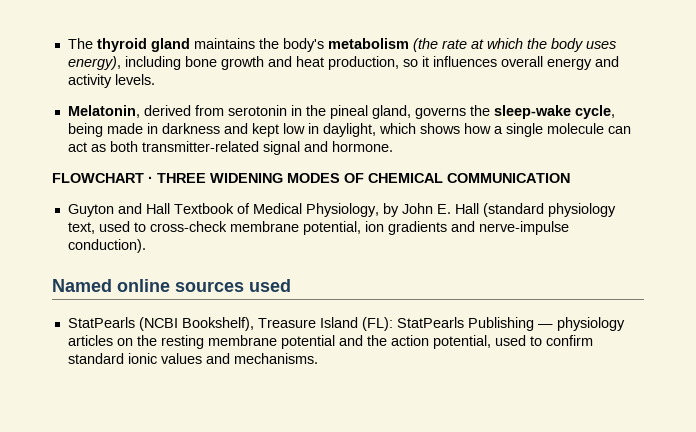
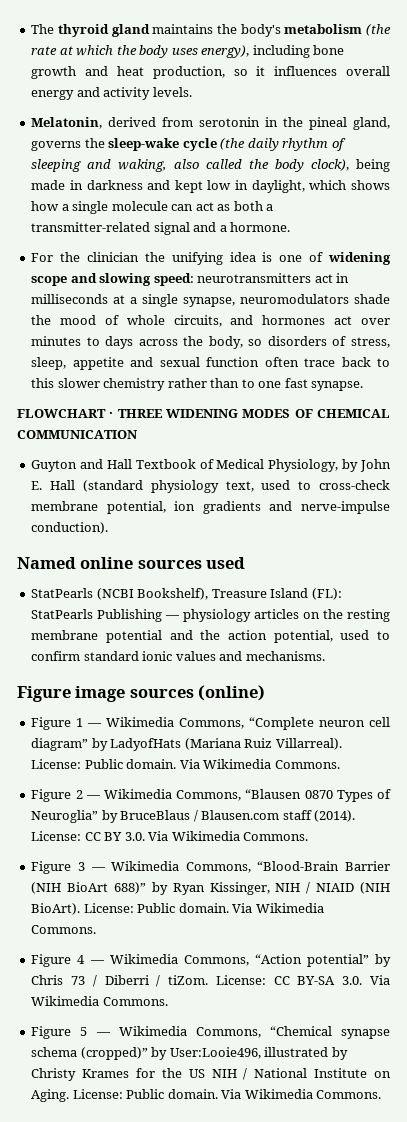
- Melatonin, derived from serotonin in the pineal gland, governs the sleep-wake cycle, being made in darkness and kept low in daylight, which shows how a single molecule can act as both transmitter-related signal and hormone.
+ Melatonin, derived from serotonin in the pineal gland, governs the sleep-wake cycle (the daily rhythm of sleeping and waking, also called the body clock), being made in darkness and kept low in daylight, which shows how a single molecule can act as both a transmitter-related signal and a hormone.
+ For the clinician the unifying idea is one of widening scope and slowing speed: neurotransmitters act in milliseconds at a single synapse, neuromodulators shade the mood of whole circuits, and hormones act over minutes to days across the body, so disorders of stress, sleep, appetite and sexual function often trace back to this slower chemistry rather than to one fast synapse.
+ Figure image sources (online)
+ Figure 1 — Wikimedia Commons, “Complete neuron cell diagram” by LadyofHats (Mariana Ruiz Villarreal). License: Public domain. Via Wikimedia Commons.
+ Figure 2 — Wikimedia Commons, “Blausen 0870 Types of Neuroglia” by BruceBlaus / Blausen.com staff (2014). License: CC BY 3.0. Via Wikimedia Commons.
+ Figure 3 — Wikimedia Commons, “Blood-Brain Barrier (NIH BioArt 688)” by Ryan Kissinger, NIH / NIAID (NIH BioArt). License: Public domain. Via Wikimedia Commons.
+ Figure 4 — Wikimedia Commons, “Action potential” by Chris 73 / Diberri / tiZom. License: CC BY-SA 3.0. Via Wikimedia Commons.
+ Figure 5 — Wikimedia Commons, “Chemical synapse schema (cropped)” by User:Looie496, illustrated by Christy Krames for the US NIH / National Institute on Aging. License: Public domain. Via Wikimedia Commons.

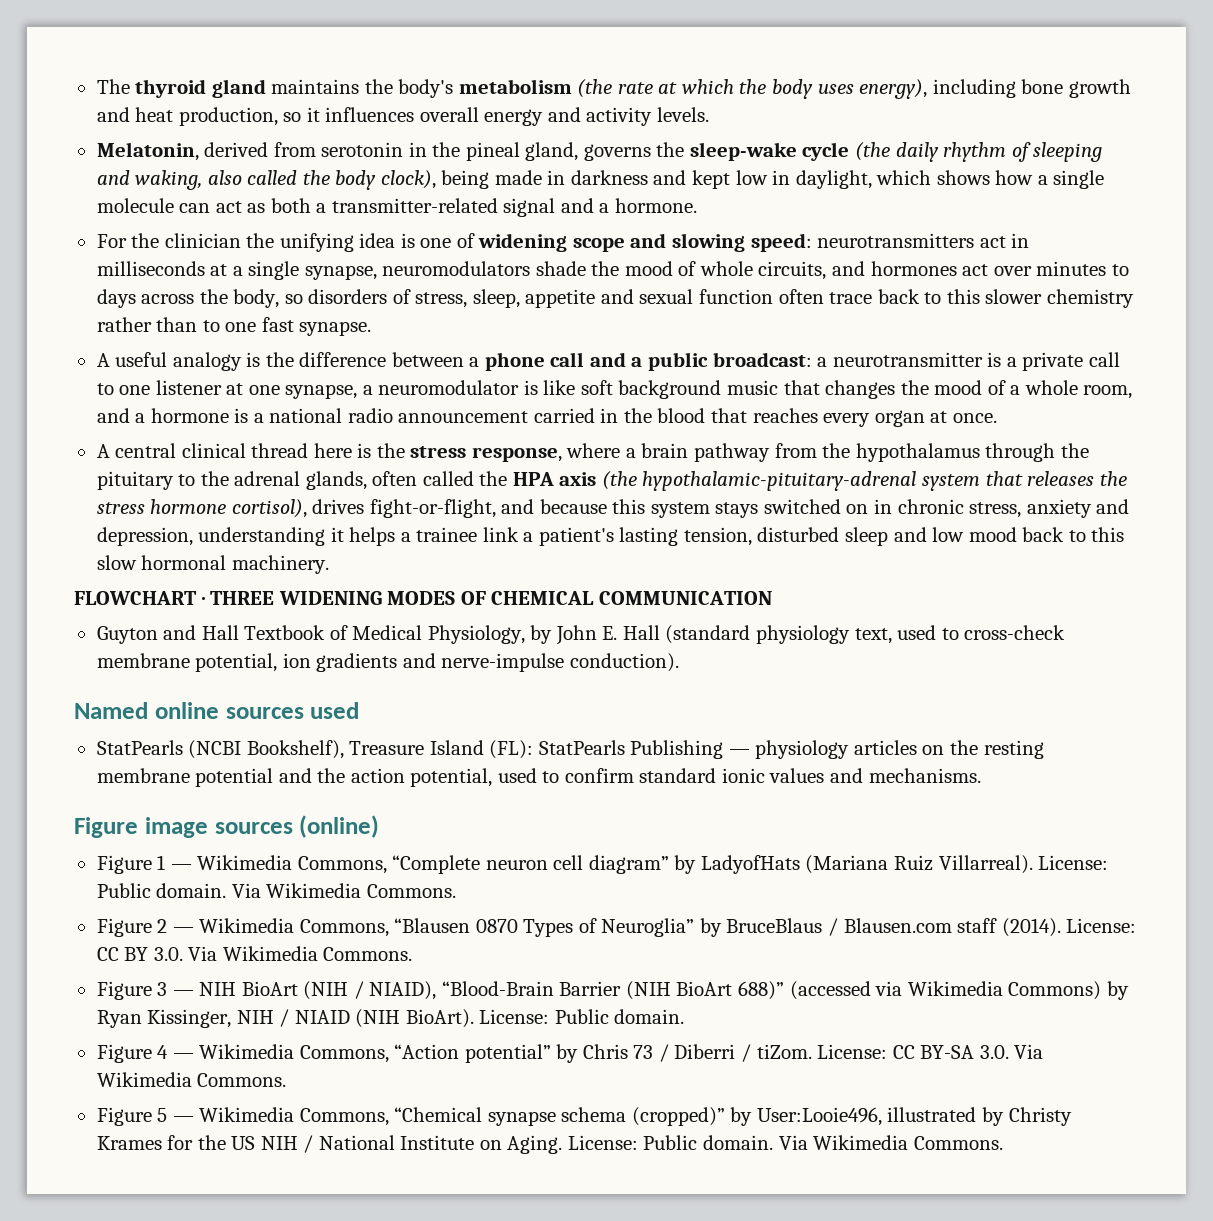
+ A useful analogy is the difference between a phone call and a public broadcast: a neurotransmitter is a private call to one listener at one synapse, a neuromodulator is like soft background music that changes the mood of a whole room, and a hormone is a national radio announcement carried in the blood that reaches every organ at once.
+ A central clinical thread here is the stress response, where a brain pathway from the hypothalamus through the pituitary to the adrenal glands, often called the HPA axis (the hypothalamic-pituitary-adrenal system that releases the stress hormone cortisol), drives fight-or-flight, and because this system stays switched on in chronic stress, anxiety and depression, understanding it helps a trainee link a patient's lasting tension, disturbed sleep and low mood back to this slow hormonal machinery.
- Figure 3 — Wikimedia Commons, “Blood-Brain Barrier (NIH BioArt 688)” by Ryan Kissinger, NIH / NIAID (NIH BioArt). License: Public domain. Via Wikimedia Commons.
+ Figure 3 — NIH BioArt (NIH / NIAID), “Blood-Brain Barrier (NIH BioArt 688)” (accessed via Wikimedia Commons) by Ryan Kissinger, NIH / NIAID (NIH BioArt). License: Public domain.

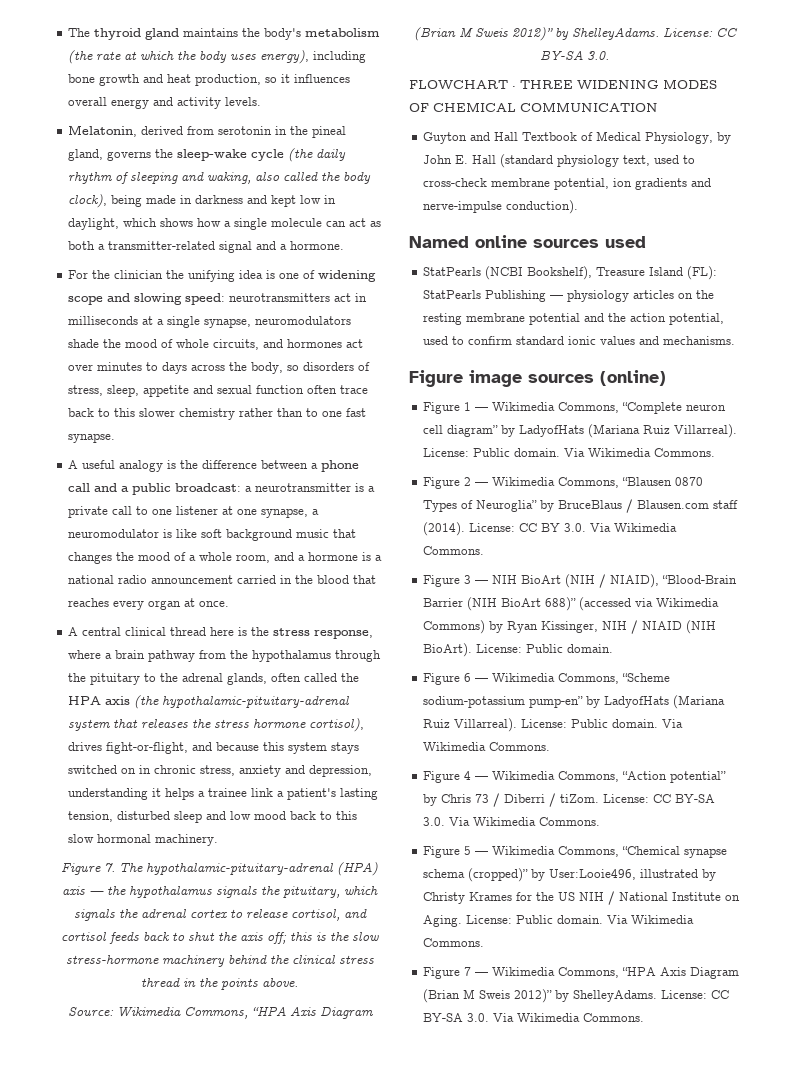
+ Figure 7. The hypothalamic-pituitary-adrenal (HPA) axis — the hypothalamus signals the pituitary, which signals the adrenal cortex to release cortisol, and cortisol feeds back to shut the axis off; this is the slow stress-hormone machinery behind the clinical stress thread in the points above.
+ Source: Wikimedia Commons, “HPA Axis Diagram (Brian M Sweis 2012)” by ShelleyAdams. License: CC BY-SA 3.0.
+ Figure 6 — Wikimedia Commons, “Scheme sodium-potassium pump-en” by LadyofHats (Mariana Ruiz Villarreal). License: Public domain. Via Wikimedia Commons.
+ Figure 7 — Wikimedia Commons, “HPA Axis Diagram (Brian M Sweis 2012)” by ShelleyAdams. License: CC BY-SA 3.0. Via Wikimedia Commons.

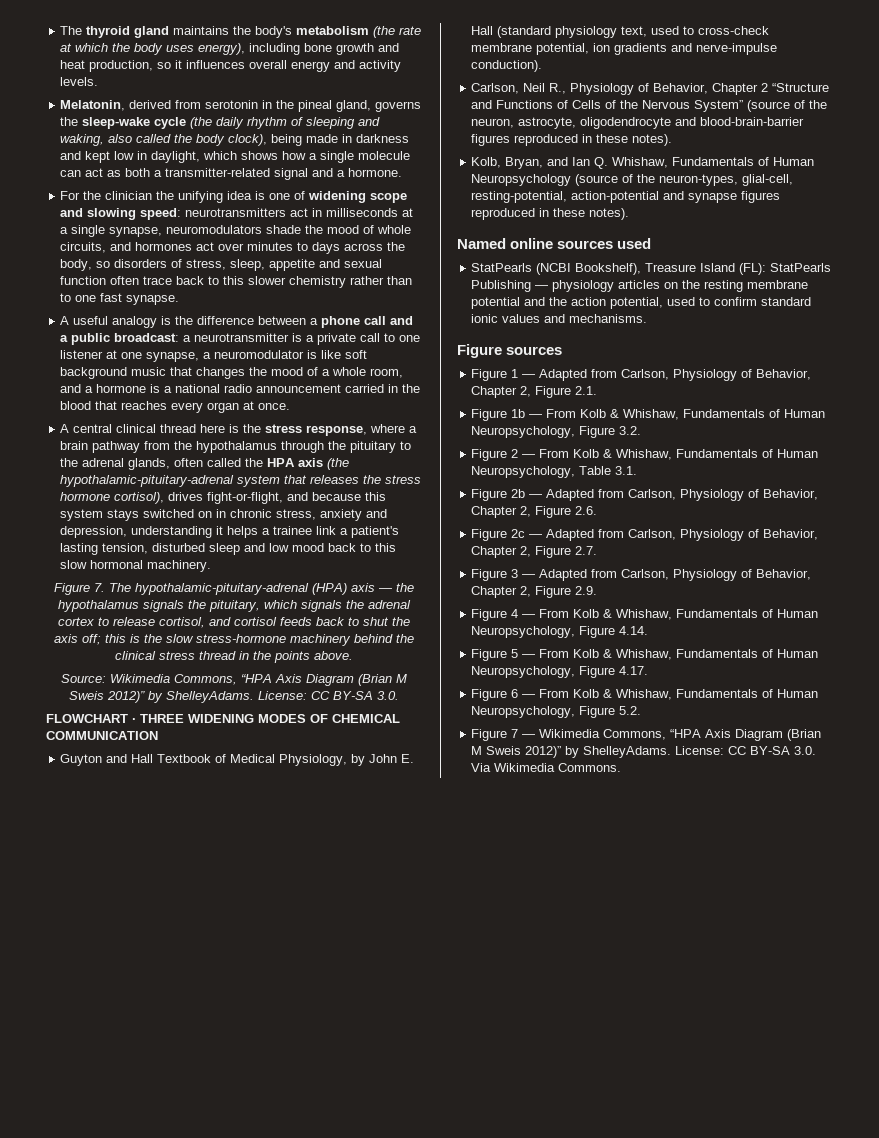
+ Carlson, Neil R., Physiology of Behavior, Chapter 2 “Structure and Functions of Cells of the Nervous System” (source of the neuron, astrocyte, oligodendrocyte and blood-brain-barrier figures reproduced in these notes).
+ Kolb, Bryan, and Ian Q. Whishaw, Fundamentals of Human Neuropsychology (source of the neuron-types, glial-cell, resting-potential, action-potential and synapse figures reproduced in these notes).
- Figure image sources (online)
+ Figure sources
- Figure 1 — Wikimedia Commons, “Complete neuron cell diagram” by LadyofHats (Mariana Ruiz Villarreal). License: Public domain. Via Wikimedia Commons.
- Figure 2 — Wikimedia Commons, “Blausen 0870 Types of Neuroglia” by BruceBlaus / Blausen.com staff (2014). License: CC BY 3.0. Via Wikimedia Commons.
- Figure 3 — NIH BioArt (NIH / NIAID), “Blood-Brain Barrier (NIH BioArt 688)” (accessed via Wikimedia Commons) by Ryan Kissinger, NIH / NIAID (NIH BioArt). License: Public domain.
- Figure 6 — Wikimedia Commons, “Scheme sodium-potassium pump-en” by LadyofHats (Mariana Ruiz Villarreal). License: Public domain. Via Wikimedia Commons.
- Figure 4 — Wikimedia Commons, “Action potential” by Chris 73 / Diberri / tiZom. License: CC BY-SA 3.0. Via Wikimedia Commons.
- Figure 5 — Wikimedia Commons, “Chemical synapse schema (cropped)” by User:Looie496, illustrated by Christy Krames for the US NIH / National Institute on Aging. License: Public domain. Via Wikimedia Commons.
+ Figure 1 — Adapted from Carlson, Physiology of Behavior, Chapter 2, Figure 2.1.
+ Figure 1b — From Kolb & Whishaw, Fundamentals of Human Neuropsychology, Figure 3.2.
+ Figure 2 — From Kolb & Whishaw, Fundamentals of Human Neuropsychology, Table 3.1.
+ Figure 2b — Adapted from Carlson, Physiology of Behavior, Chapter 2, Figure 2.6.
+ Figure 2c — Adapted from Carlson, Physiology of Behavior, Chapter 2, Figure 2.7.
+ Figure 3 — Adapted from Carlson, Physiology of Behavior, Chapter 2, Figure 2.9.
+ Figure 4 — From Kolb & Whishaw, Fundamentals of Human Neuropsychology, Figure 4.14.
+ Figure 5 — From Kolb & Whishaw, Fundamentals of Human Neuropsychology, Figure 4.17.
+ Figure 6 — From Kolb & Whishaw, Fundamentals of Human Neuropsychology, Figure 5.2.

